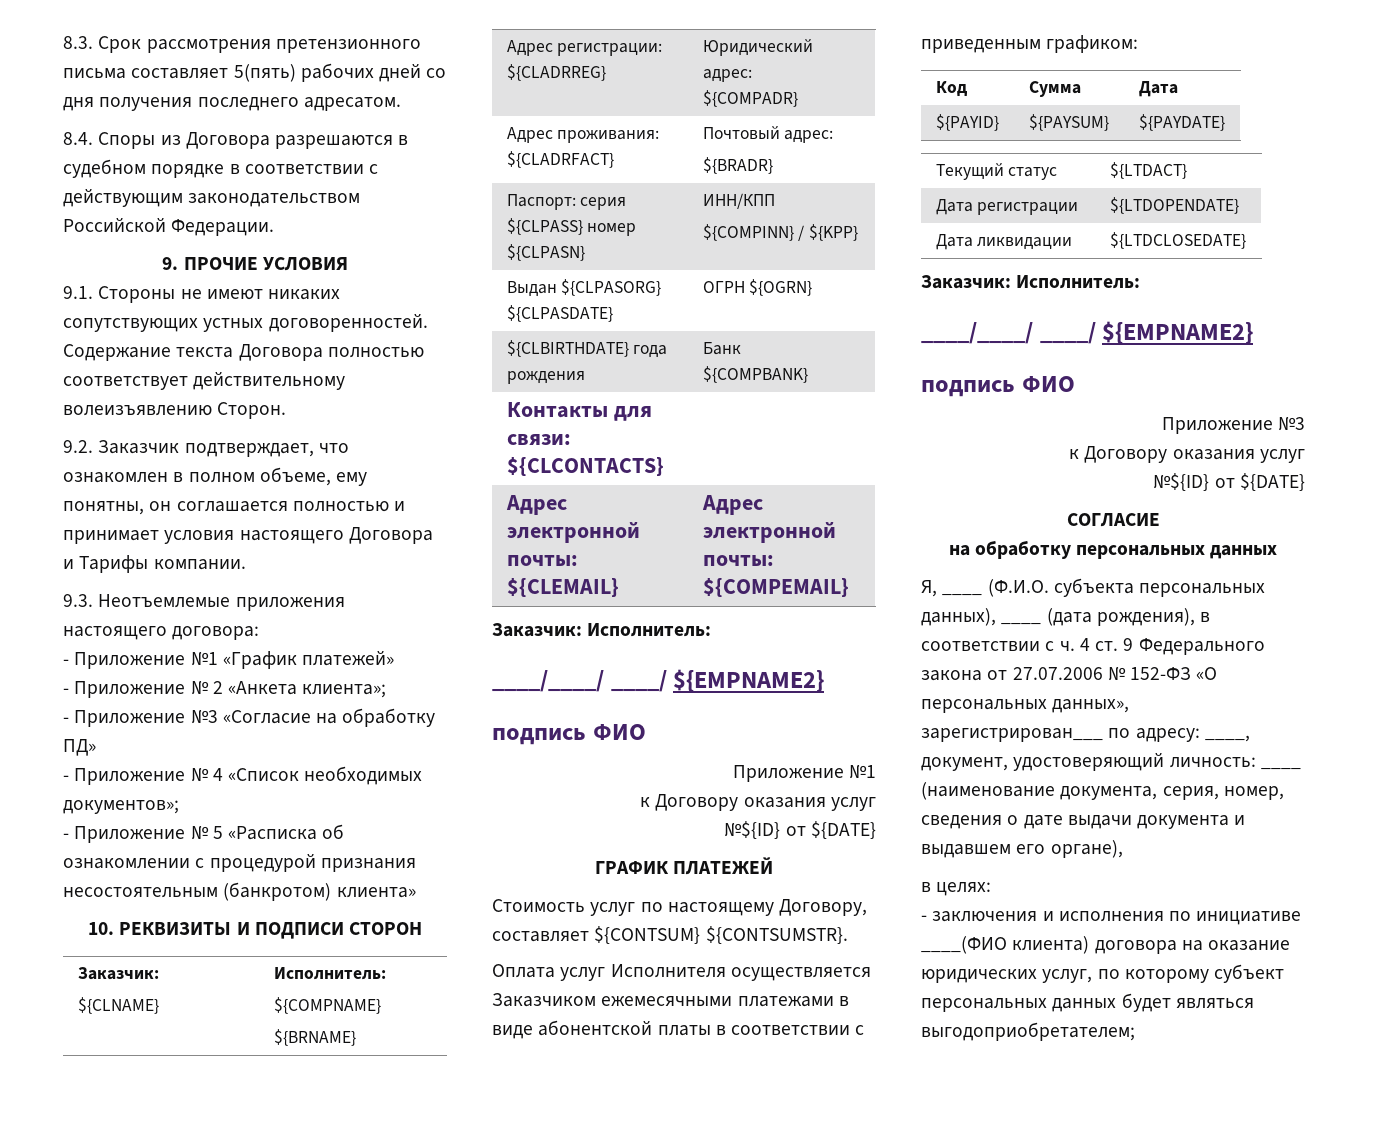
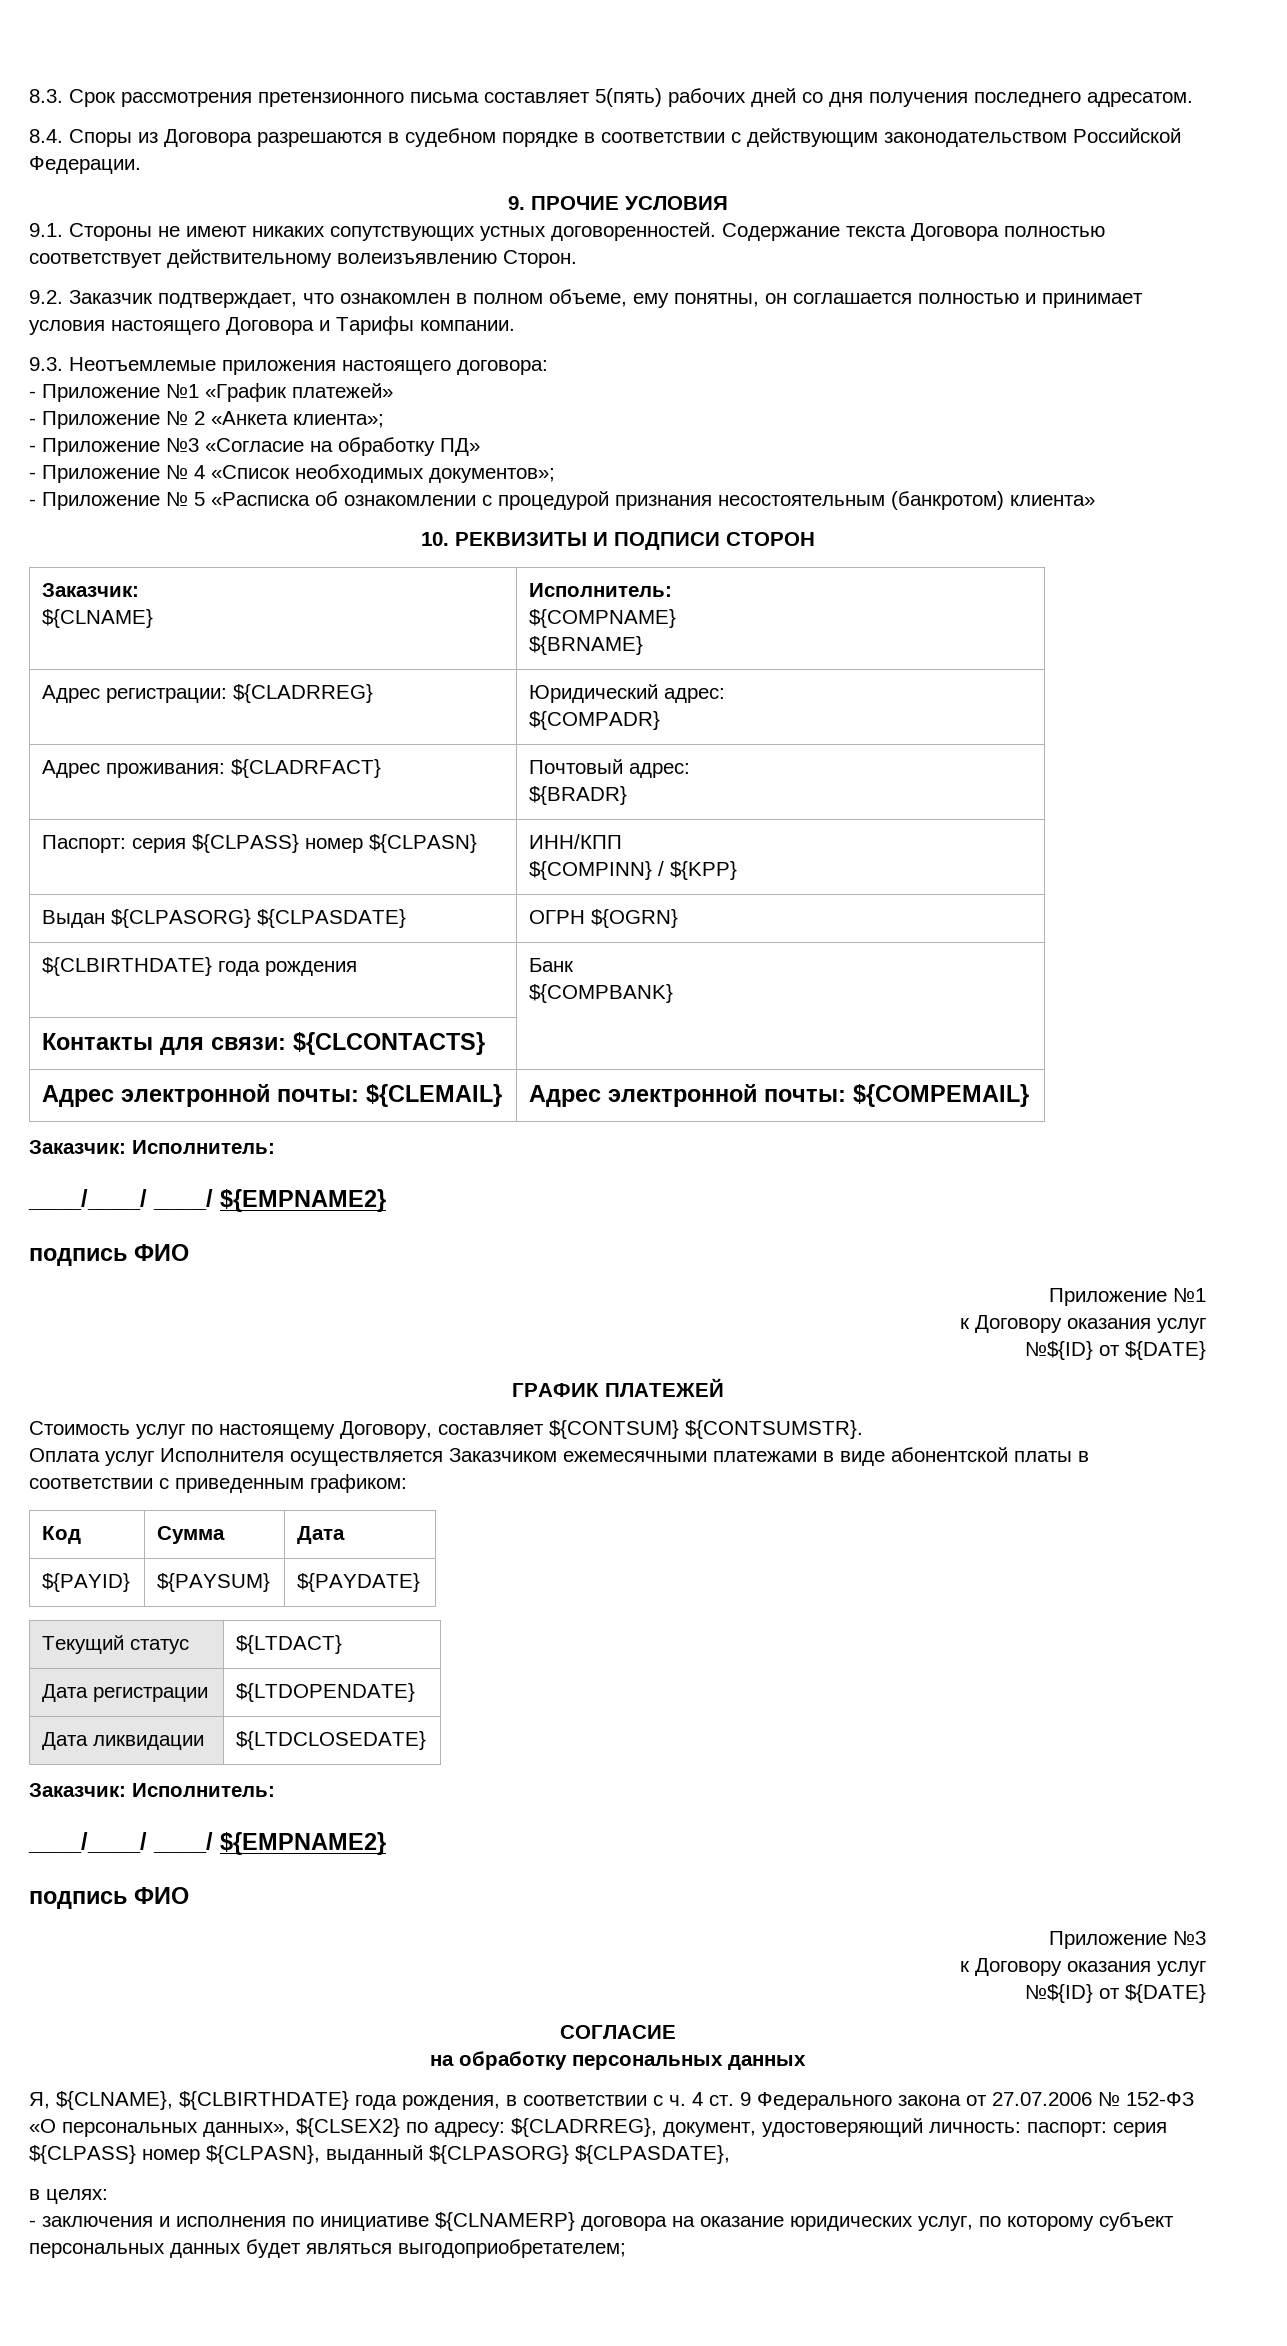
- Я, ____ (Ф.И.О. субъекта персональных данных), ____ (дата рождения), в соответствии с ч. 4 ст. 9 Федерального закона от 27.07.2006 № 152-ФЗ «О персональных данных», зарегистрирован___ по адресу: ____, документ, удостоверяющий личность: ____ (наименование документа, серия, номер, сведения о дате выдачи документа и выдавшем его органе),
+ Я, ${CLNAME}, ${CLBIRTHDATE} года рождения, в соответствии с ч. 4 ст. 9 Федерального закона от 27.07.2006 № 152-ФЗ «О персональных данных», ${CLSEX2} по адресу: ${CLADRREG}, документ, удостоверяющий личность: паспорт: серия ${CLPASS} номер ${CLPASN}, выданный ${CLPASORG} ${CLPASDATE},
- - заключения и исполнения по инициативе ____(ФИО клиента) договора на оказание юридических услуг, по которому субъект персональных данных будет являться выгодоприобретателем;
+ - заключения и исполнения по инициативе ${CLNAMERP} договора на оказание юридических услуг, по которому субъект персональных данных будет являться выгодоприобретателем;

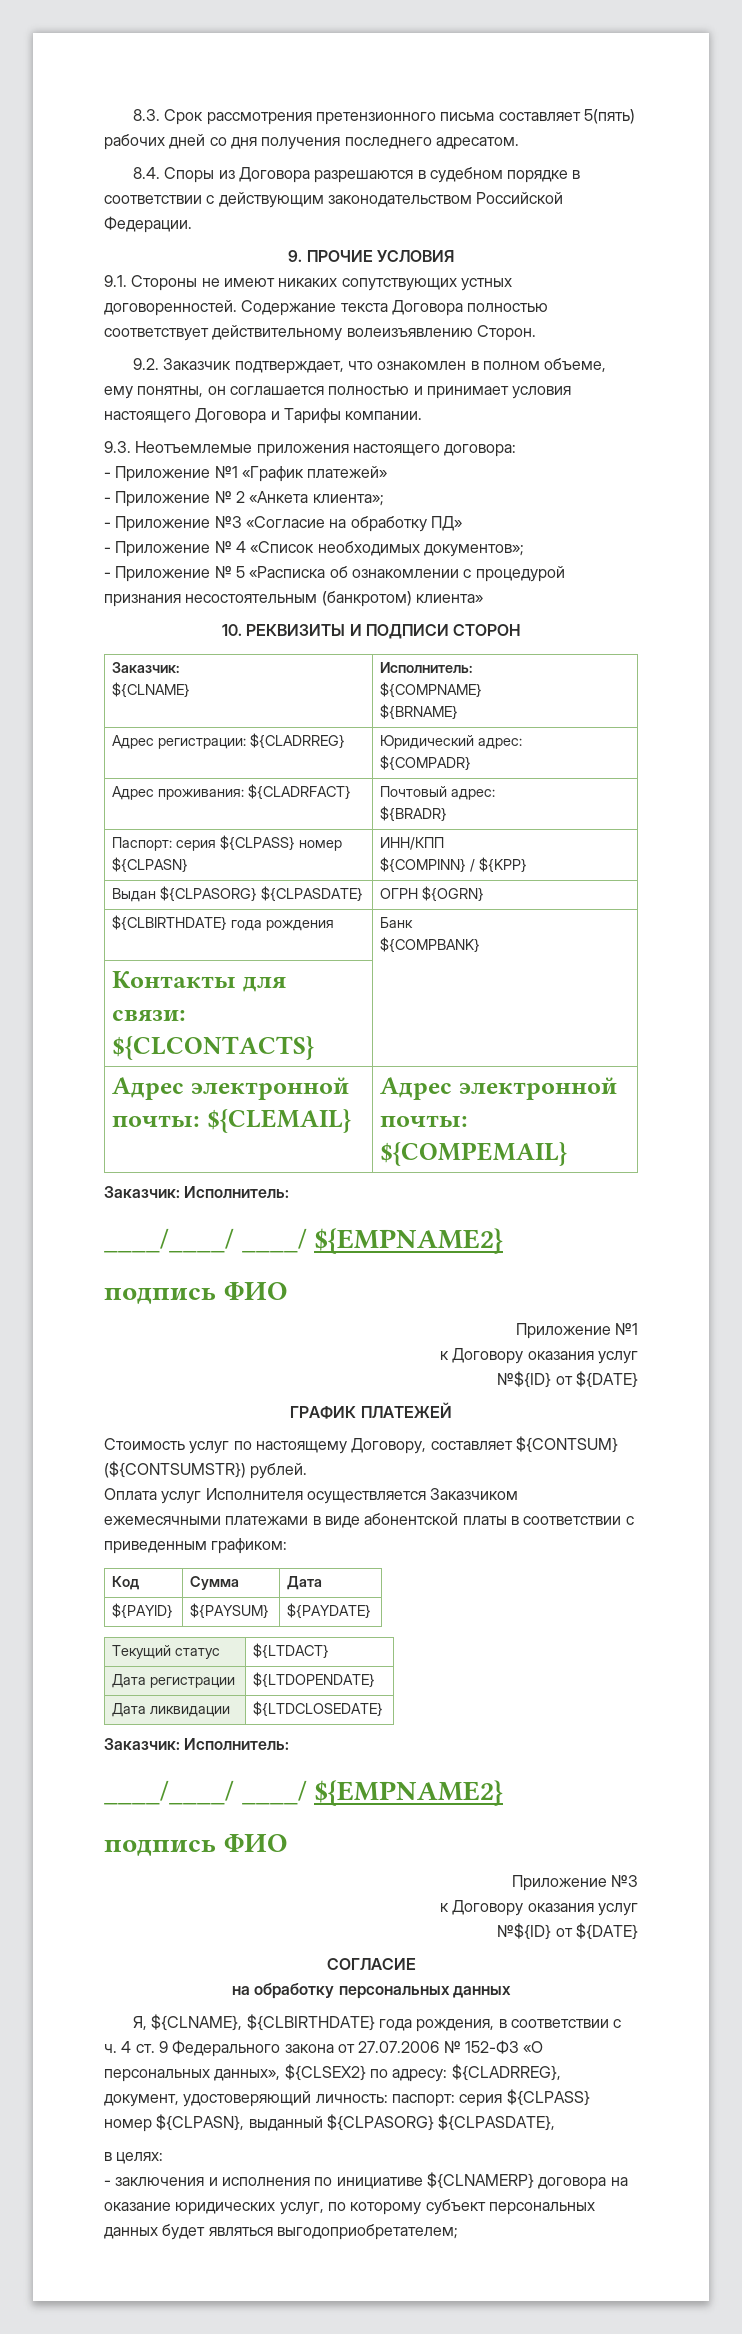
- Стоимость услуг по настоящему Договору, составляет ${CONTSUM} ${CONTSUMSTR}.
+ Стоимость услуг по настоящему Договору, составляет ${CONTSUM} (${CONTSUMSTR}) рублей.

